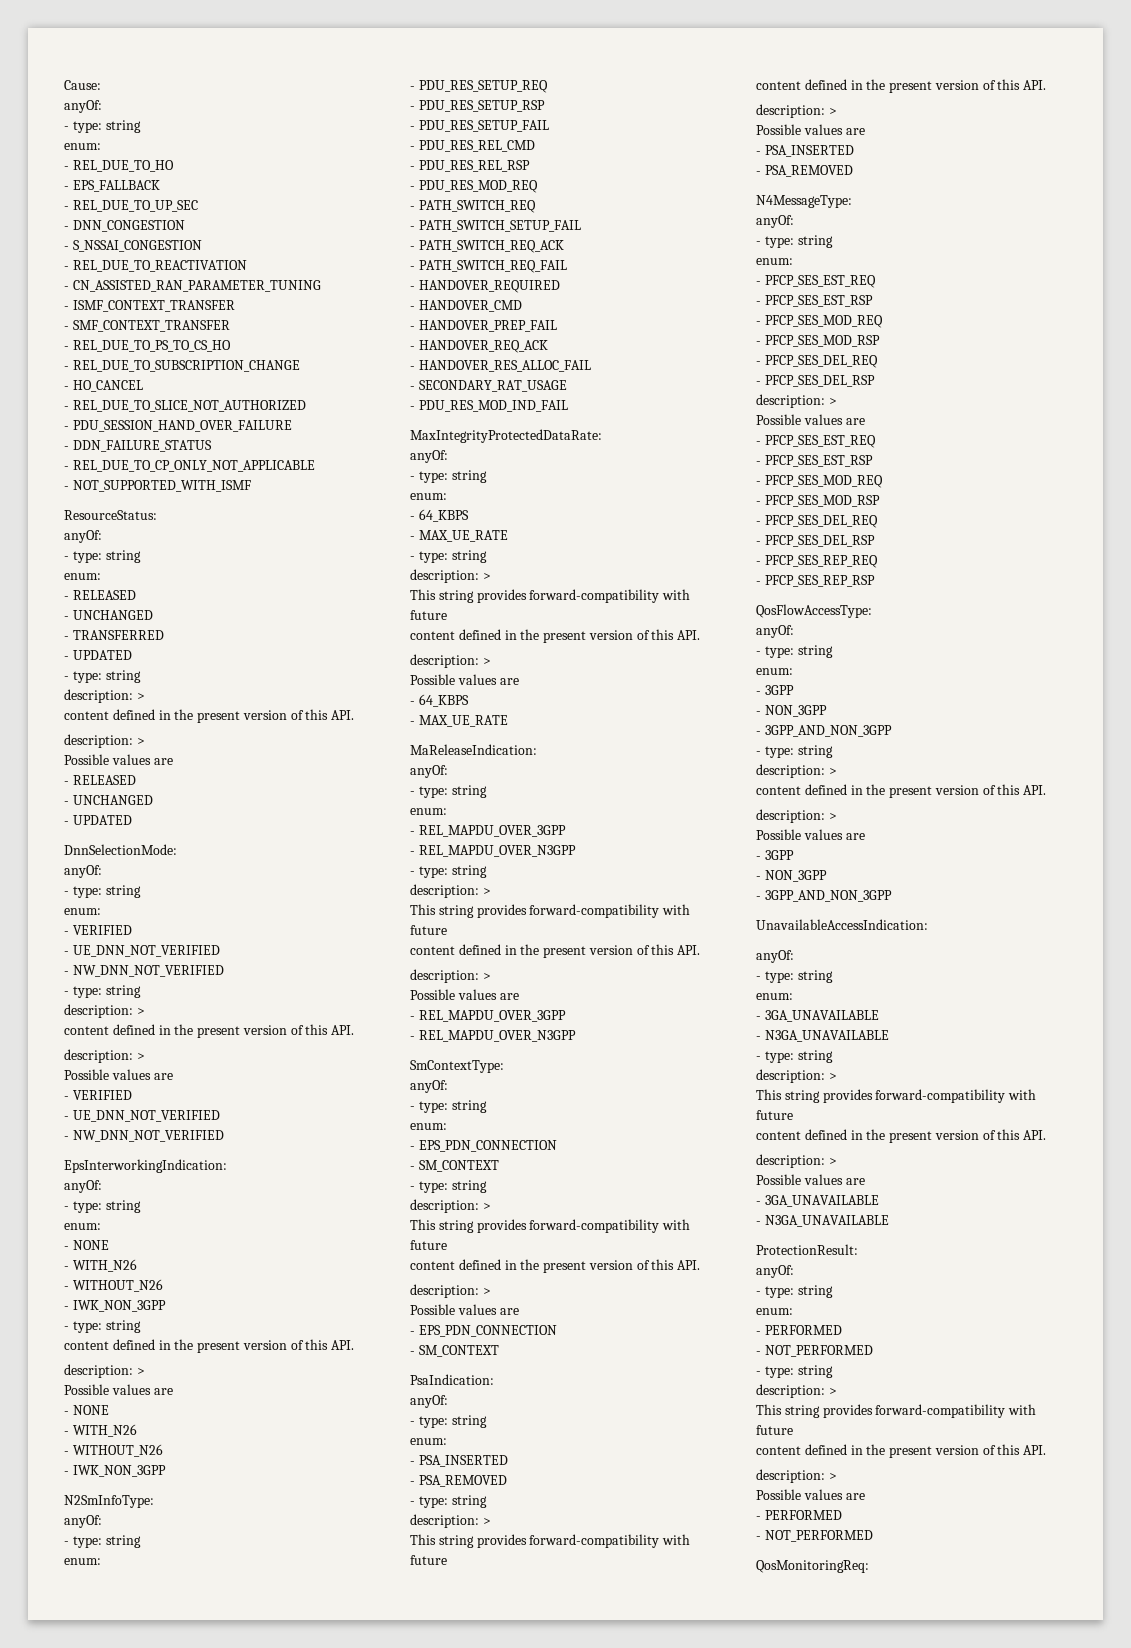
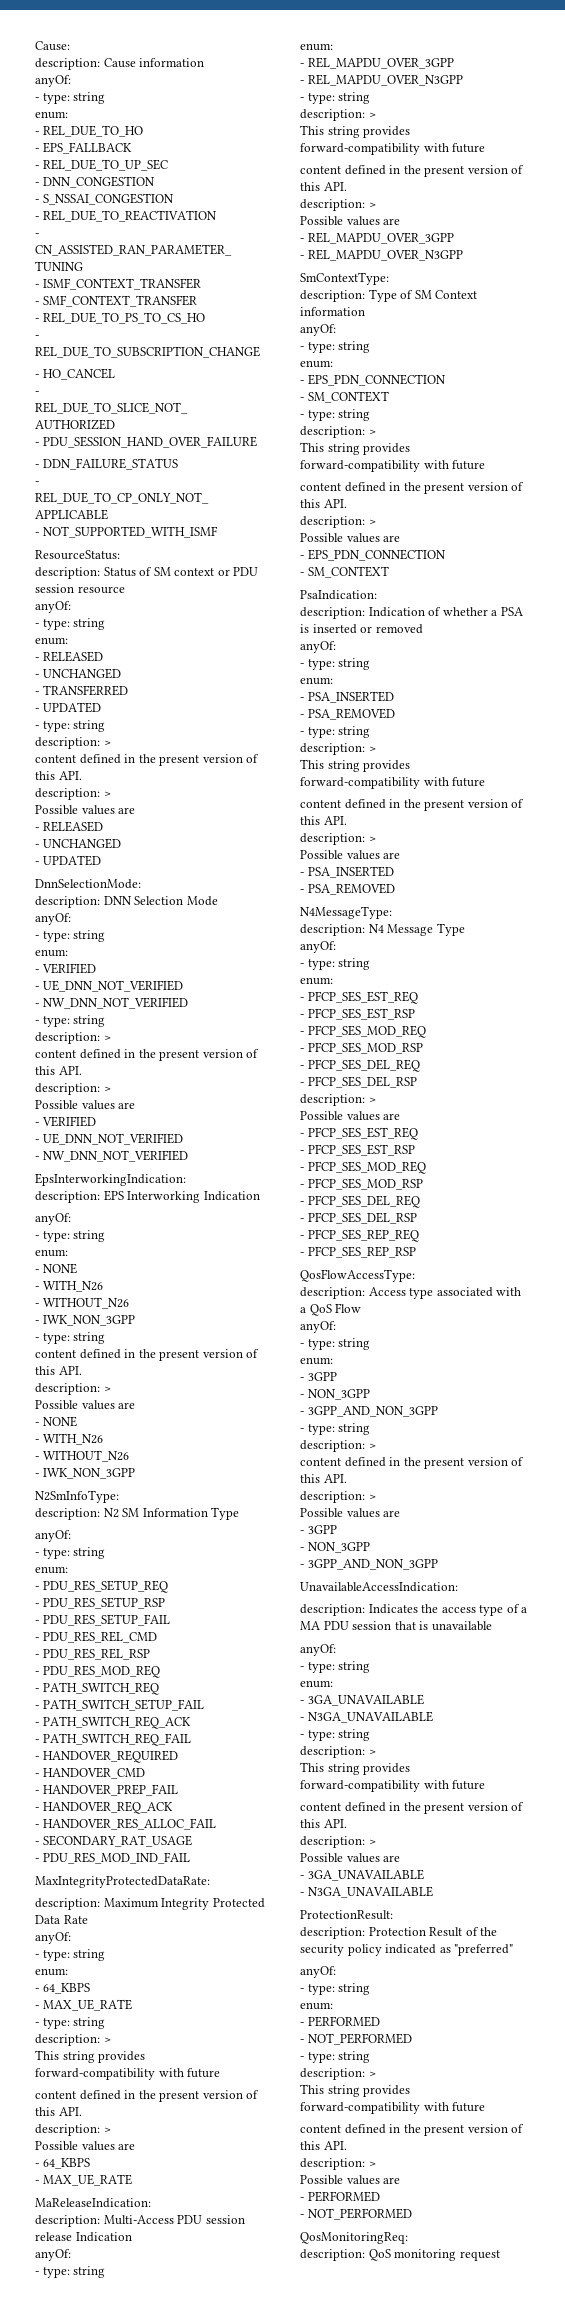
+ description: Cause information
+ description: Status of SM context or PDU session resource
+ description: DNN Selection Mode
+ description: EPS Interworking Indication
+ description: N2 SM Information Type
+ description: Maximum Integrity Protected Data Rate
+ description: Multi-Access PDU session release Indication
+ description: Type of SM Context information
+ description: Indication of whether a PSA is inserted or removed
+ description: N4 Message Type
+ description: Access type associated with a QoS Flow
+ description: Indicates the access type of a MA PDU session that is unavailable
+ description: Protection Result of the security policy indicated as "preferred"
+ description: QoS monitoring request

